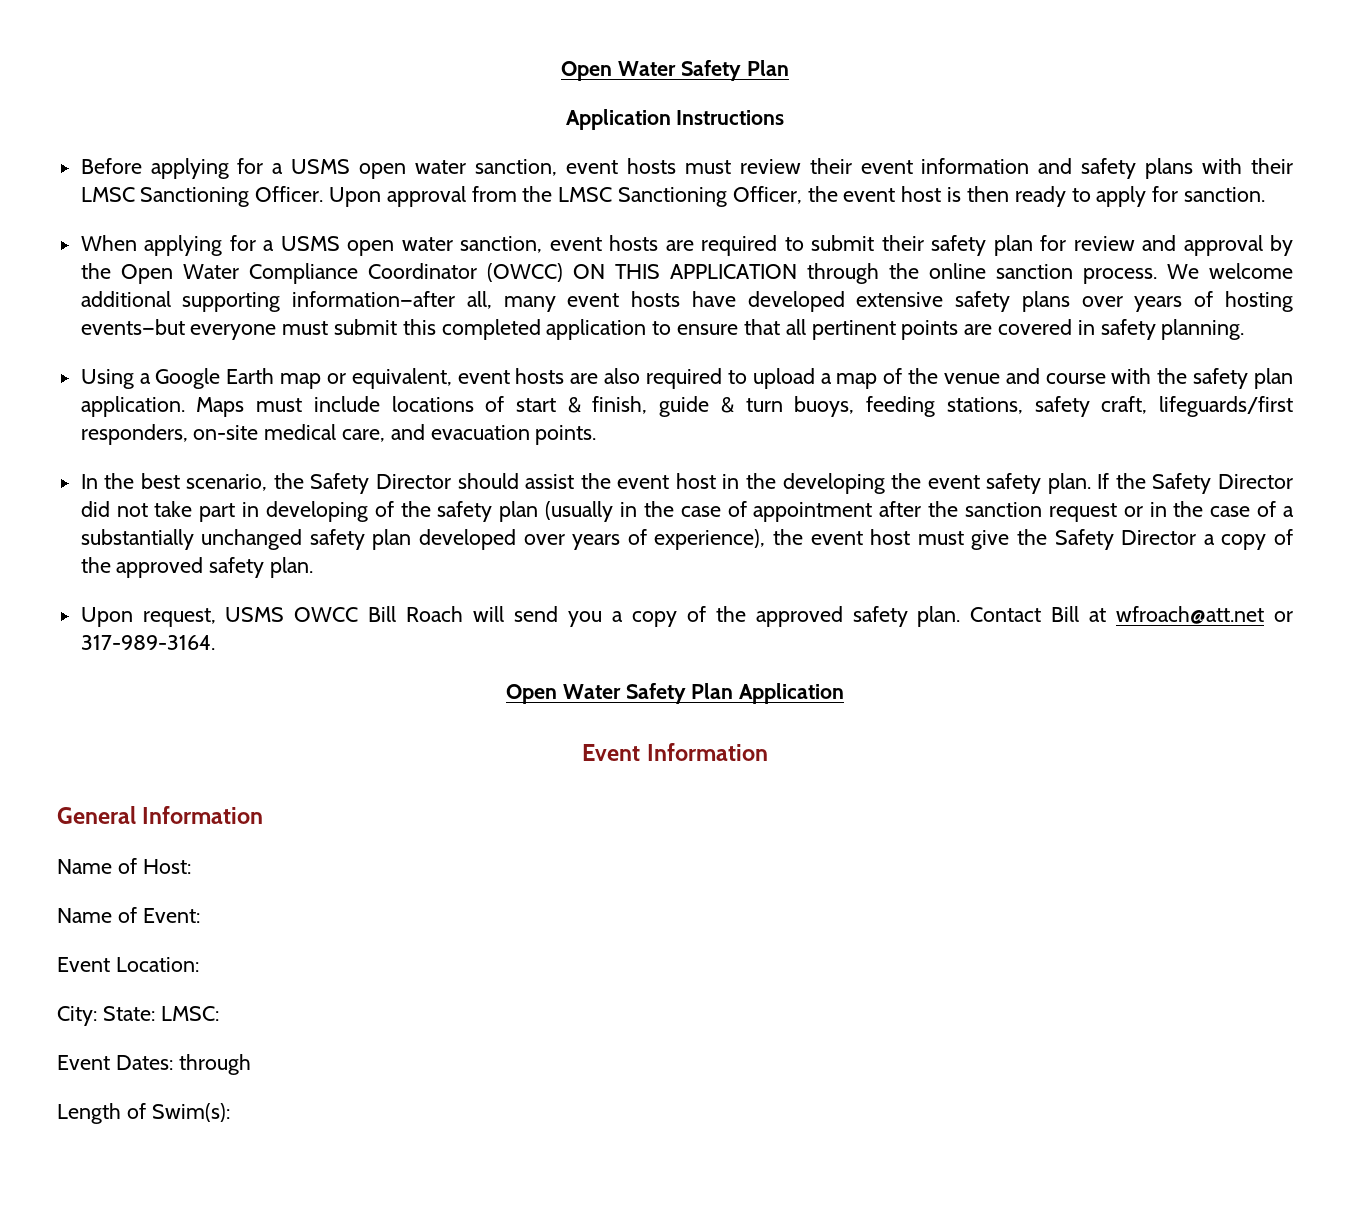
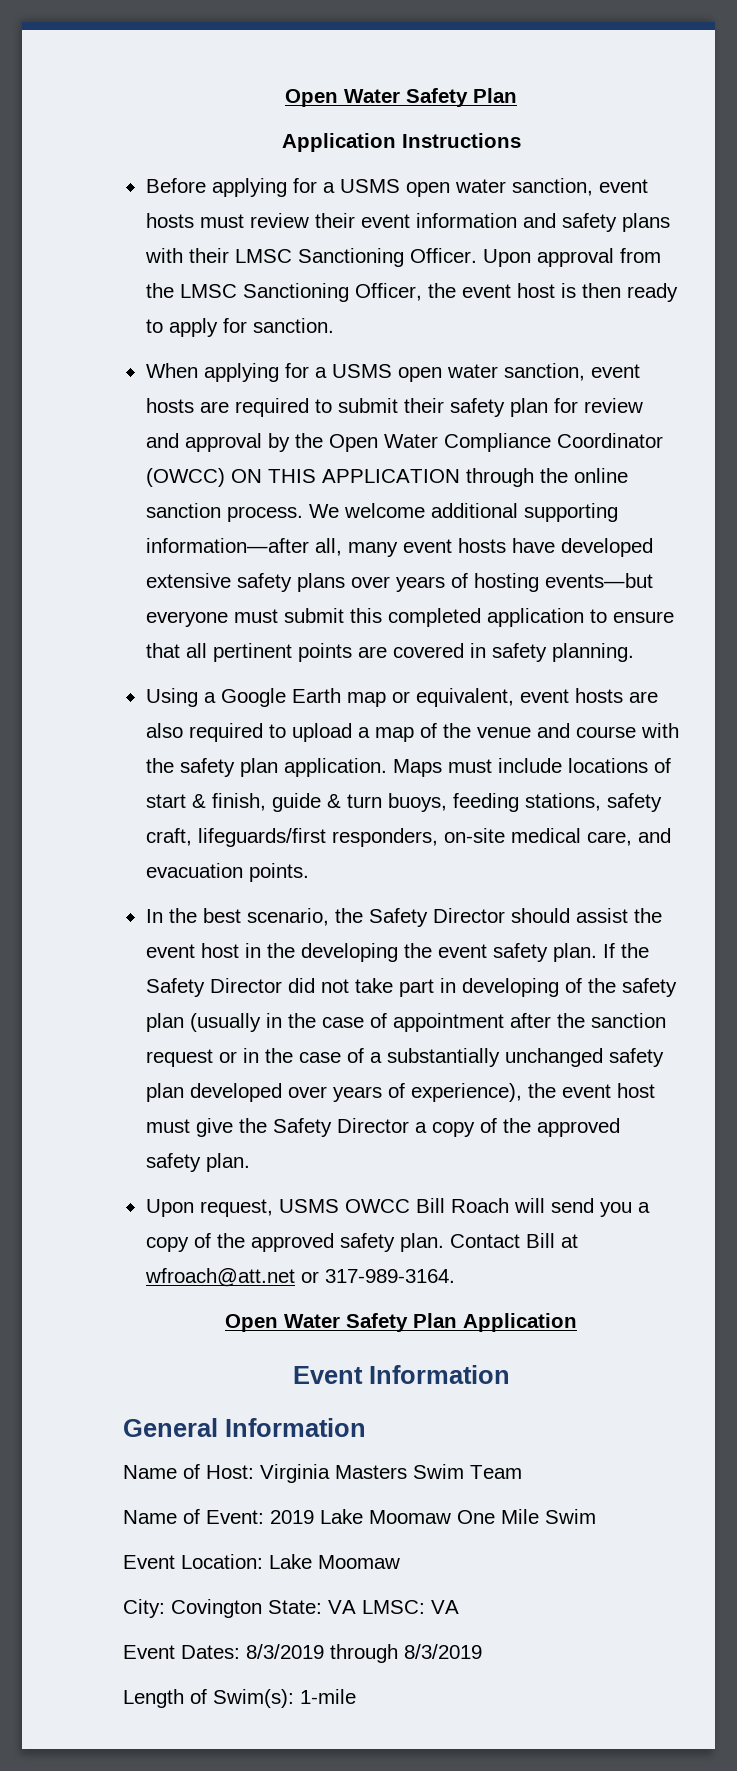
- Name of Host:
+ Name of Host: Virginia Masters Swim Team
- Name of Event:
+ Name of Event: 2019 Lake Moomaw One Mile Swim
- Event Location:
+ Event Location: Lake Moomaw
- City: State: LMSC:
+ City: Covington State: VA LMSC: VA
- Event Dates: through
+ Event Dates: 8/3/2019 through 8/3/2019
- Length of Swim(s):
+ Length of Swim(s): 1-mile

